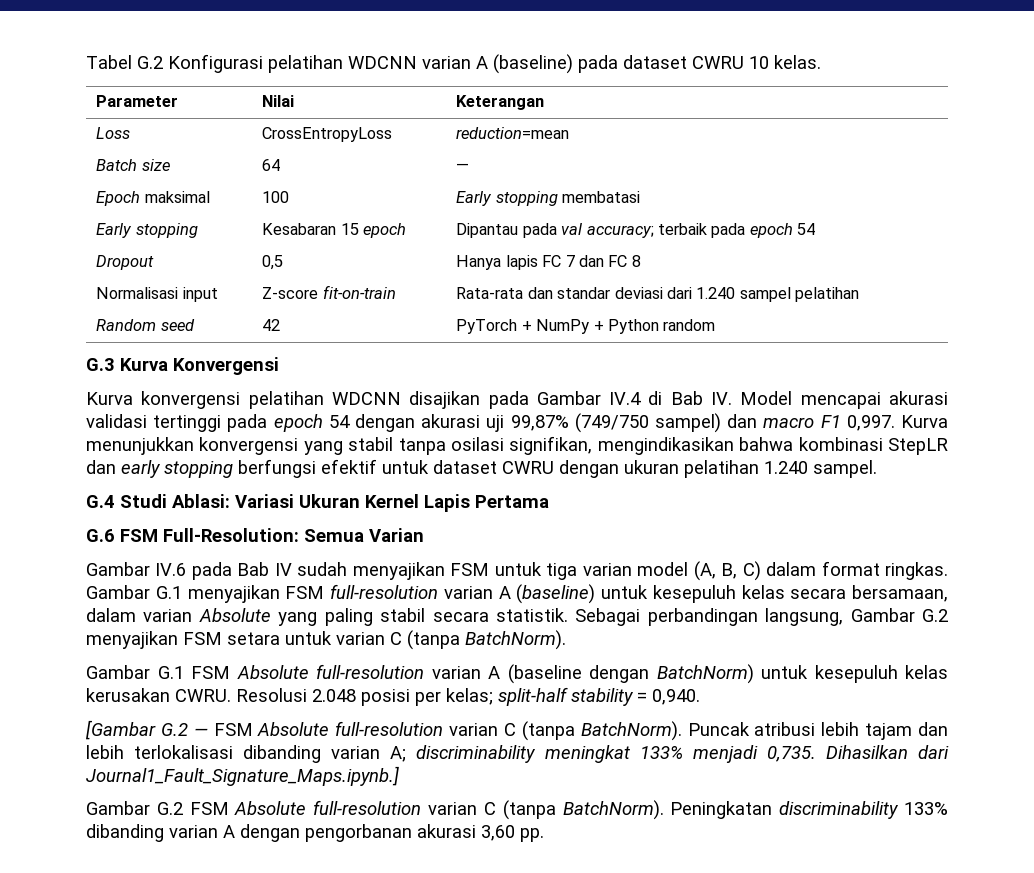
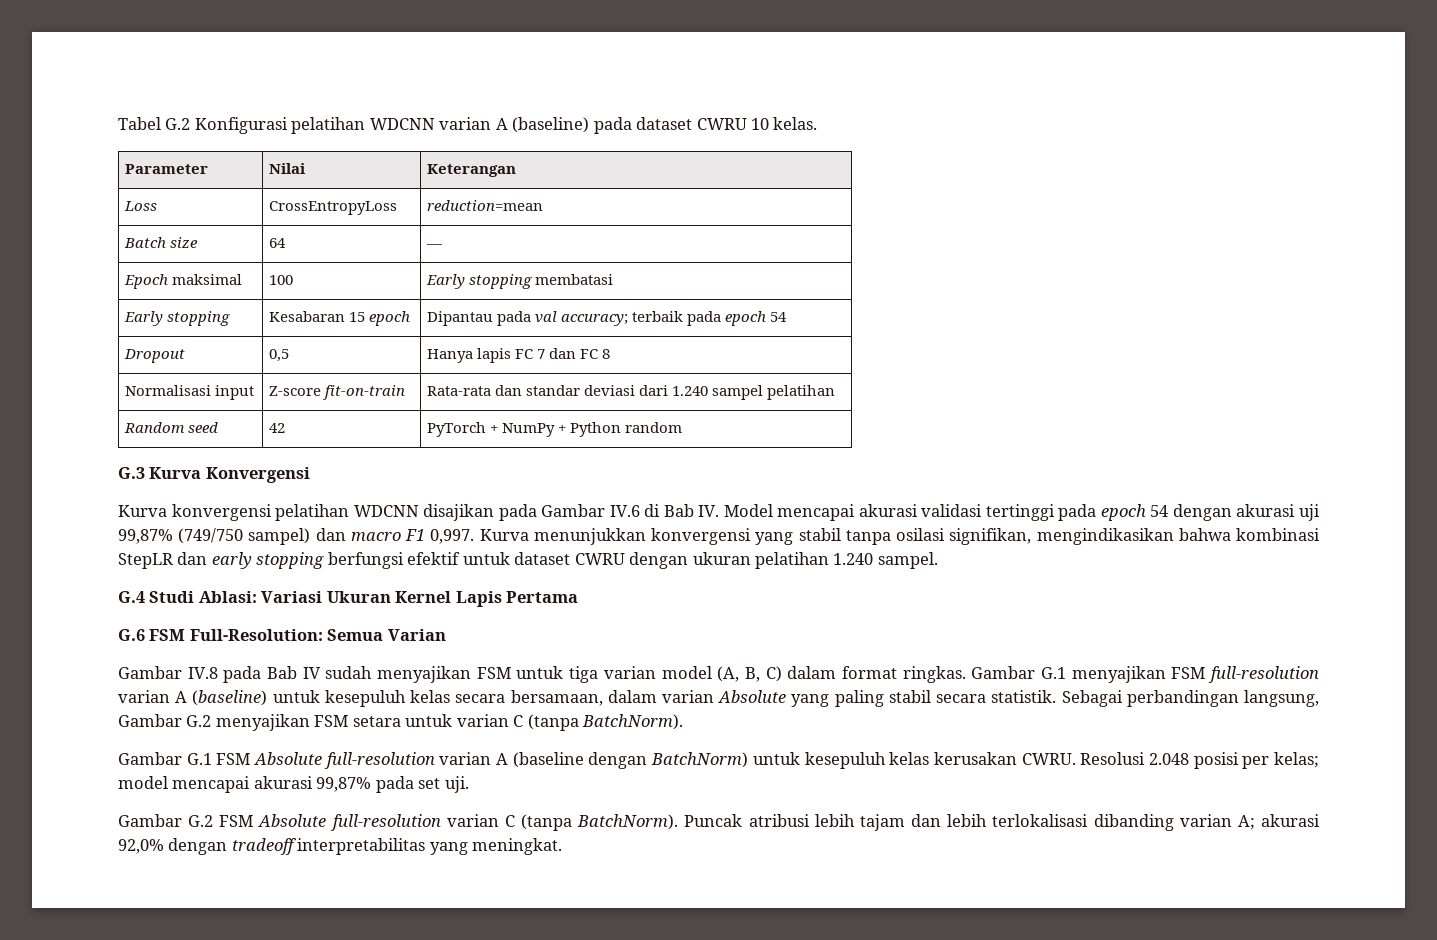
- Kurva konvergensi pelatihan WDCNN disajikan pada Gambar IV.4 di Bab IV. Model mencapai akurasi validasi tertinggi pada epoch 54 dengan akurasi uji 99,87% (749/750 sampel) dan macro F1 0,997.
+ Kurva konvergensi pelatihan WDCNN disajikan pada Gambar IV.6 di Bab IV. Model mencapai akurasi validasi tertinggi pada epoch 54 dengan akurasi uji 99,87% (749/750 sampel) dan macro F1 0,997.
- Gambar IV.6 pada Bab IV sudah menyajikan FSM untuk tiga varian model (A, B, C) dalam format ringkas.
+ Gambar IV.8 pada Bab IV sudah menyajikan FSM untuk tiga varian model (A, B, C) dalam format ringkas.
- Resolusi 2.048 posisi per kelas; split-half stability = 0,940.
- [Gambar G.2 — FSM Absolute full-resolution varian C (tanpa BatchNorm).
+ Resolusi 2.048 posisi per kelas; model mencapai akurasi 99,87% pada set uji.
+ Gambar G.2 FSM Absolute full-resolution varian C (tanpa BatchNorm).
- Puncak atribusi lebih tajam dan lebih terlokalisasi dibanding varian A; discriminability meningkat 133% menjadi 0,735. Dihasilkan dari Journal1_Fault_Signature_Maps.ipynb.]
- Gambar G.2 FSM Absolute full-resolution varian C (tanpa BatchNorm). Peningkatan discriminability 133% dibanding varian A dengan pengorbanan akurasi 3,60 pp.
+ Puncak atribusi lebih tajam dan lebih terlokalisasi dibanding varian A; akurasi 92,0% dengan tradeoff interpretabilitas yang meningkat.

